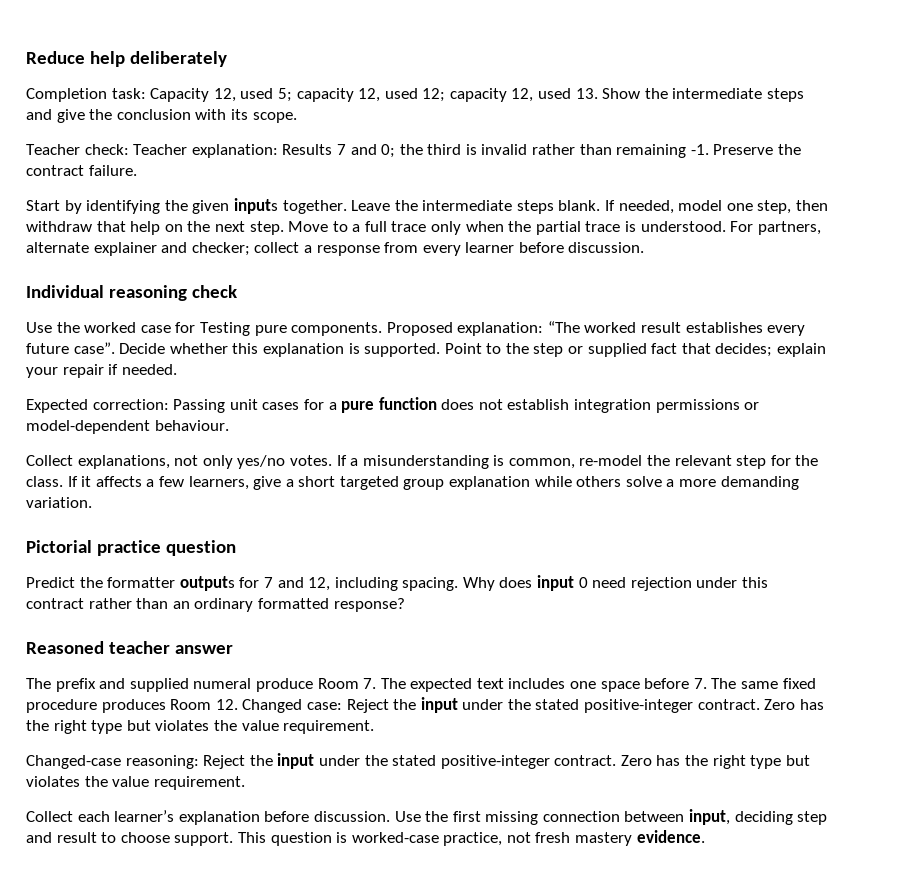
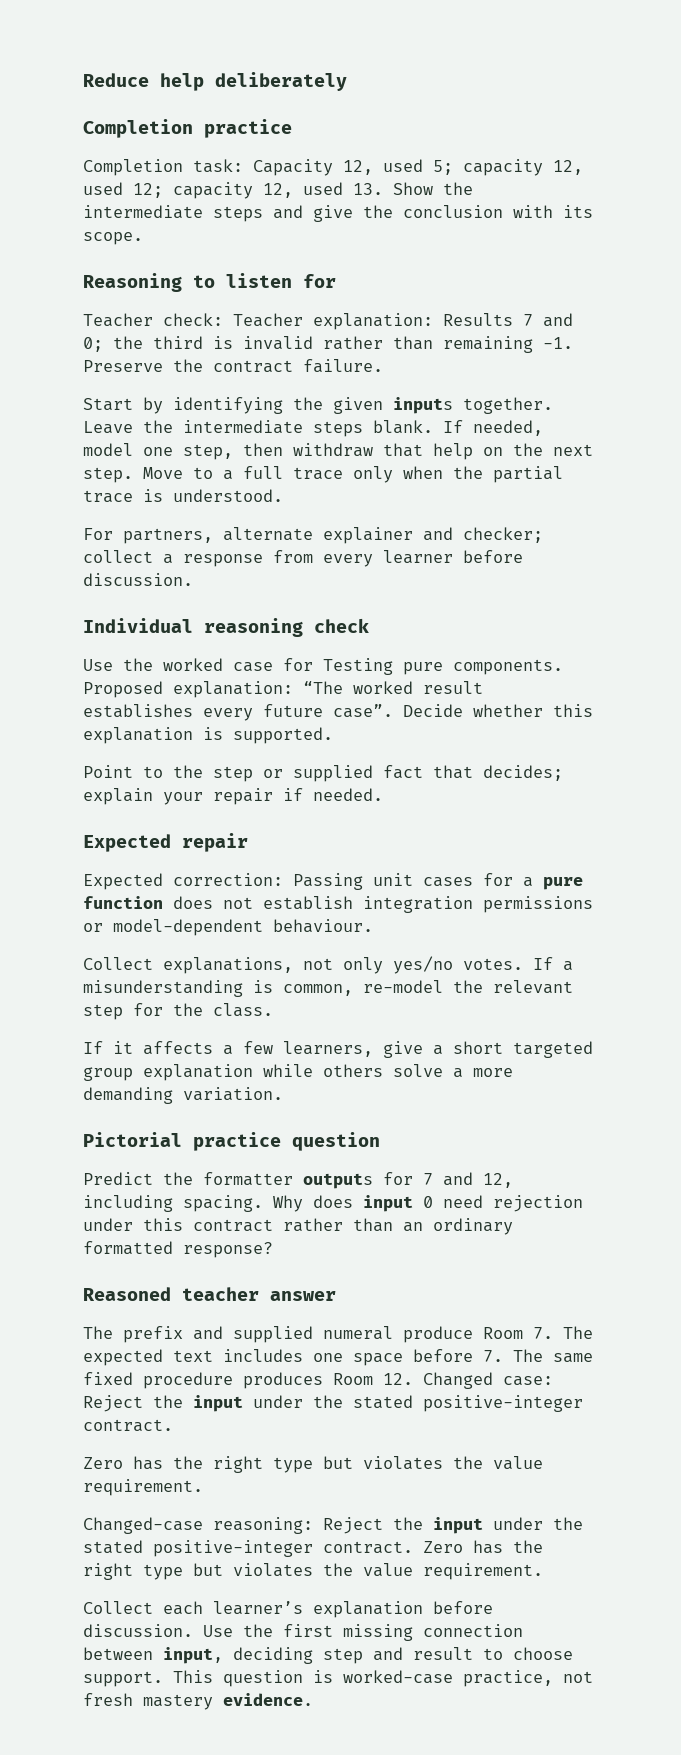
+ Completion practice
+ Reasoning to listen for
- Move to a full trace only when the partial trace is understood. For partners, alternate explainer and checker; collect a response from every learner before discussion.
+ Move to a full trace only when the partial trace is understood.
+ For partners, alternate explainer and checker; collect a response from every learner before discussion.
- Decide whether this explanation is supported. Point to the step or supplied fact that decides; explain your repair if needed.
+ Decide whether this explanation is supported.
+ Point to the step or supplied fact that decides; explain your repair if needed.
+ Expected repair
- If a misunderstanding is common, re-model the relevant step for the class. If it affects a few learners, give a short targeted group explanation while others solve a more demanding variation.
+ If a misunderstanding is common, re-model the relevant step for the class.
+ If it affects a few learners, give a short targeted group explanation while others solve a more demanding variation.
- The prefix and supplied numeral produce Room 7. The expected text includes one space before 7. The same fixed procedure produces Room 12. Changed case: Reject the input under the stated positive-integer contract. Zero has the right type but violates the value requirement.
+ The prefix and supplied numeral produce Room 7. The expected text includes one space before 7. The same fixed procedure produces Room 12. Changed case: Reject the input under the stated positive-integer contract.
+ Zero has the right type but violates the value requirement.

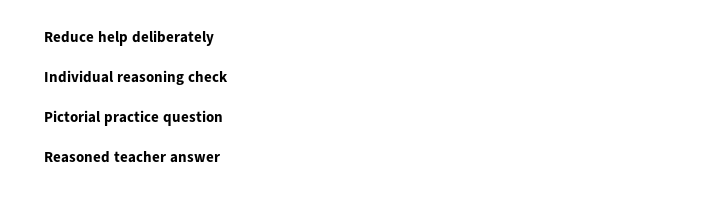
- Completion practice
- Completion task: Capacity 12, used 5; capacity 12, used 12; capacity 12, used 13. Show the intermediate steps and give the conclusion with its scope.
- Reasoning to listen for
- Teacher check: Teacher explanation: Results 7 and 0; the third is invalid rather than remaining -1. Preserve the contract failure.
- Start by identifying the given inputs together. Leave the intermediate steps blank. If needed, model one step, then withdraw that help on the next step. Move to a full trace only when the partial trace is understood.
- For partners, alternate explainer and checker; collect a response from every learner before discussion.
  Individual reasoning check
- Use the worked case for Testing pure components. Proposed explanation: “The worked result establishes every future case”. Decide whether this explanation is supported.
- Point to the step or supplied fact that decides; explain your repair if needed.
- Expected repair
- Expected correction: Passing unit cases for a pure function does not establish integration permissions or model-dependent behaviour.
- Collect explanations, not only yes/no votes. If a misunderstanding is common, re-model the relevant step for the class.
- If it affects a few learners, give a short targeted group explanation while others solve a more demanding variation.
  Pictorial practice question
- Predict the formatter outputs for 7 and 12, including spacing. Why does input 0 need rejection under this contract rather than an ordinary formatted response?
  Reasoned teacher answer
- The prefix and supplied numeral produce Room 7. The expected text includes one space before 7. The same fixed procedure produces Room 12. Changed case: Reject the input under the stated positive-integer contract.
- Zero has the right type but violates the value requirement.
- Changed-case reasoning: Reject the input under the stated positive-integer contract. Zero has the right type but violates the value requirement.
- Collect each learner’s explanation before discussion. Use the first missing connection between input, deciding step and result to choose support. This question is worked-case practice, not fresh mastery evidence.

